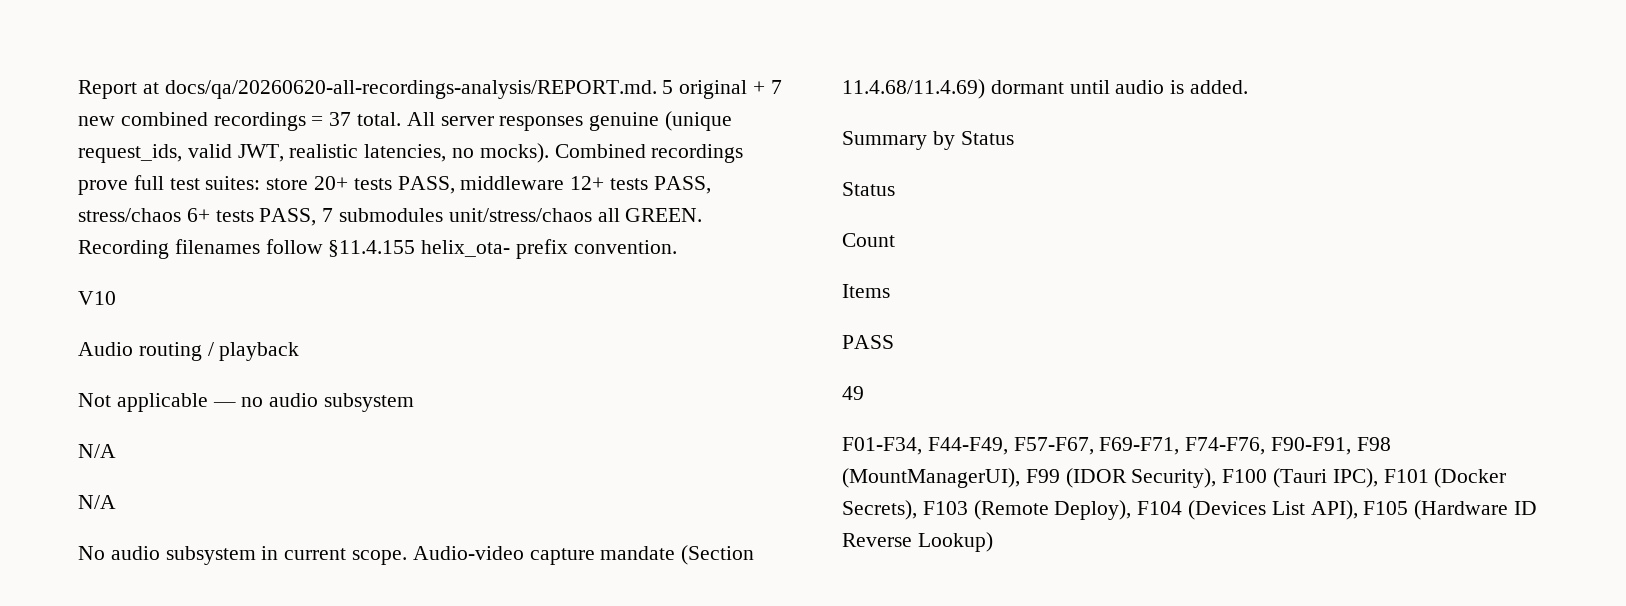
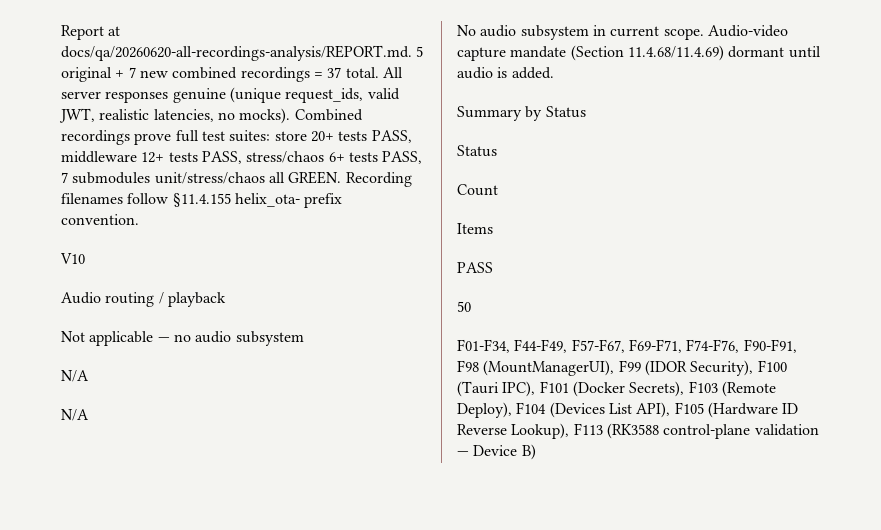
- 49
+ 50
- F01-F34, F44-F49, F57-F67, F69-F71, F74-F76, F90-F91, F98 (MountManagerUI), F99 (IDOR Security), F100 (Tauri IPC), F101 (Docker Secrets), F103 (Remote Deploy), F104 (Devices List API), F105 (Hardware ID Reverse Lookup)
+ F01-F34, F44-F49, F57-F67, F69-F71, F74-F76, F90-F91, F98 (MountManagerUI), F99 (IDOR Security), F100 (Tauri IPC), F101 (Docker Secrets), F103 (Remote Deploy), F104 (Devices List API), F105 (Hardware ID Reverse Lookup), F113 (RK3588 control-plane validation — Device B)

